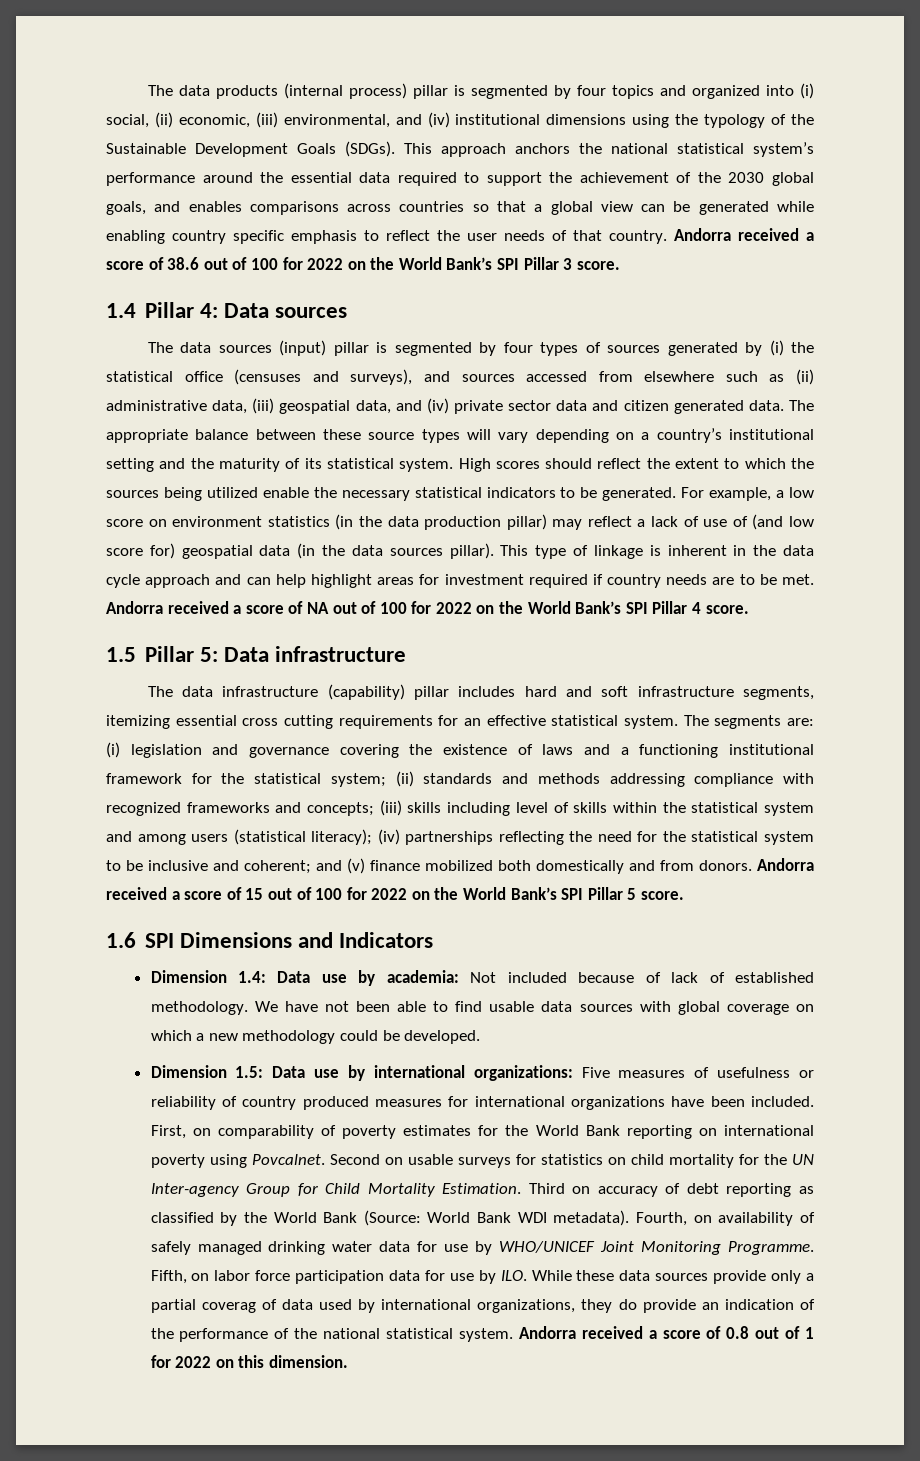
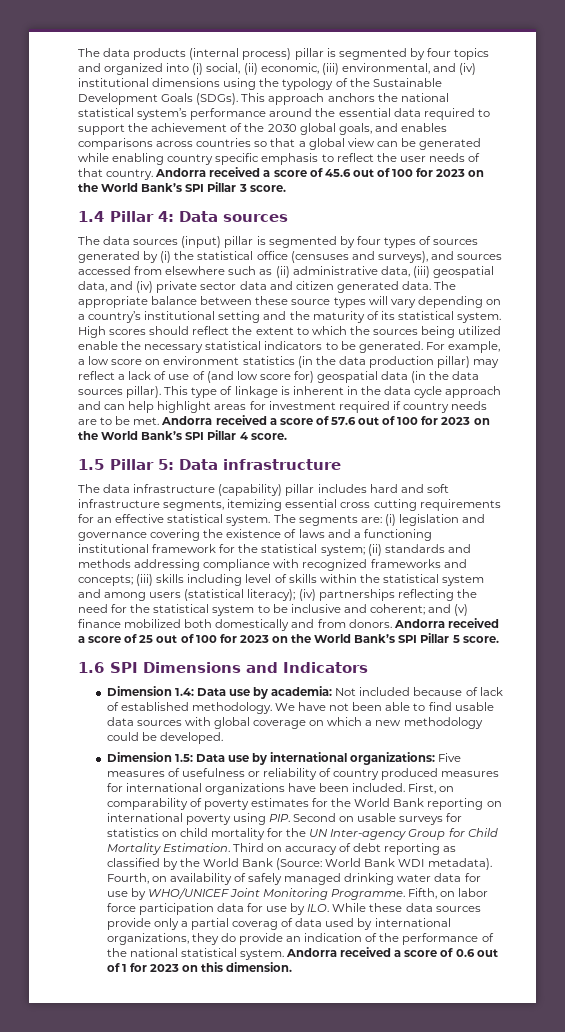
- Andorra received a score of 38.6 out of 100 for 2022 on the World Bank’s SPI Pillar 3 score.
+ Andorra received a score of 45.6 out of 100 for 2023 on the World Bank’s SPI Pillar 3 score.
- Andorra received a score of NA out of 100 for 2022 on the World Bank’s SPI Pillar 4 score.
+ Andorra received a score of 57.6 out of 100 for 2023 on the World Bank’s SPI Pillar 4 score.
- Andorra received a score of 15 out of 100 for 2022 on the World Bank’s SPI Pillar 5 score.
+ Andorra received a score of 25 out of 100 for 2023 on the World Bank’s SPI Pillar 5 score.
- First, on comparability of poverty estimates for the World Bank reporting on international poverty using Povcalnet. Second on usable surveys for statistics on child mortality for the UN Inter-agency Group for Child Mortality Estimation.
+ First, on comparability of poverty estimates for the World Bank reporting on international poverty using PIP. Second on usable surveys for statistics on child mortality for the UN Inter-agency Group for Child Mortality Estimation.
- Andorra received a score of 0.8 out of 1 for 2022 on this dimension.
+ Andorra received a score of 0.6 out of 1 for 2023 on this dimension.

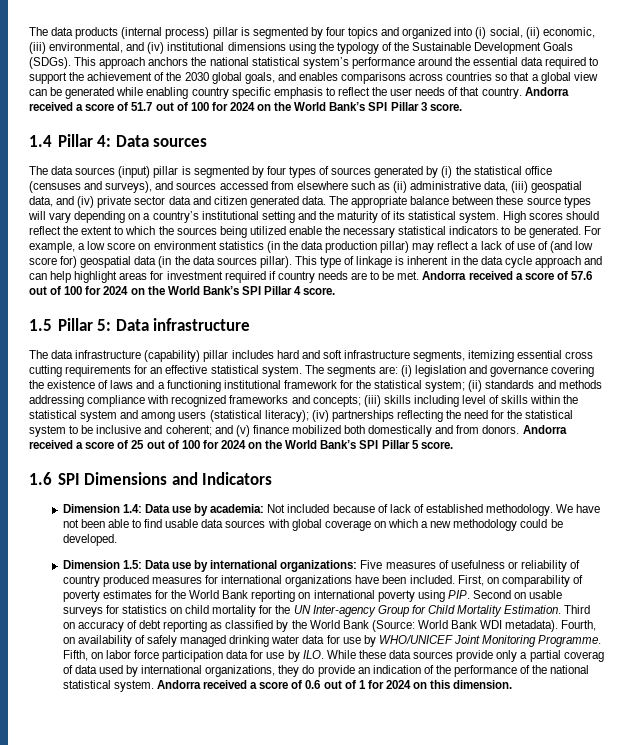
- Andorra received a score of 45.6 out of 100 for 2023 on the World Bank’s SPI Pillar 3 score.
+ Andorra received a score of 51.7 out of 100 for 2024 on the World Bank’s SPI Pillar 3 score.
- Andorra received a score of 57.6 out of 100 for 2023 on the World Bank’s SPI Pillar 4 score.
+ Andorra received a score of 57.6 out of 100 for 2024 on the World Bank’s SPI Pillar 4 score.
- Andorra received a score of 25 out of 100 for 2023 on the World Bank’s SPI Pillar 5 score.
+ Andorra received a score of 25 out of 100 for 2024 on the World Bank’s SPI Pillar 5 score.
- Andorra received a score of 0.6 out of 1 for 2023 on this dimension.
+ Andorra received a score of 0.6 out of 1 for 2024 on this dimension.

